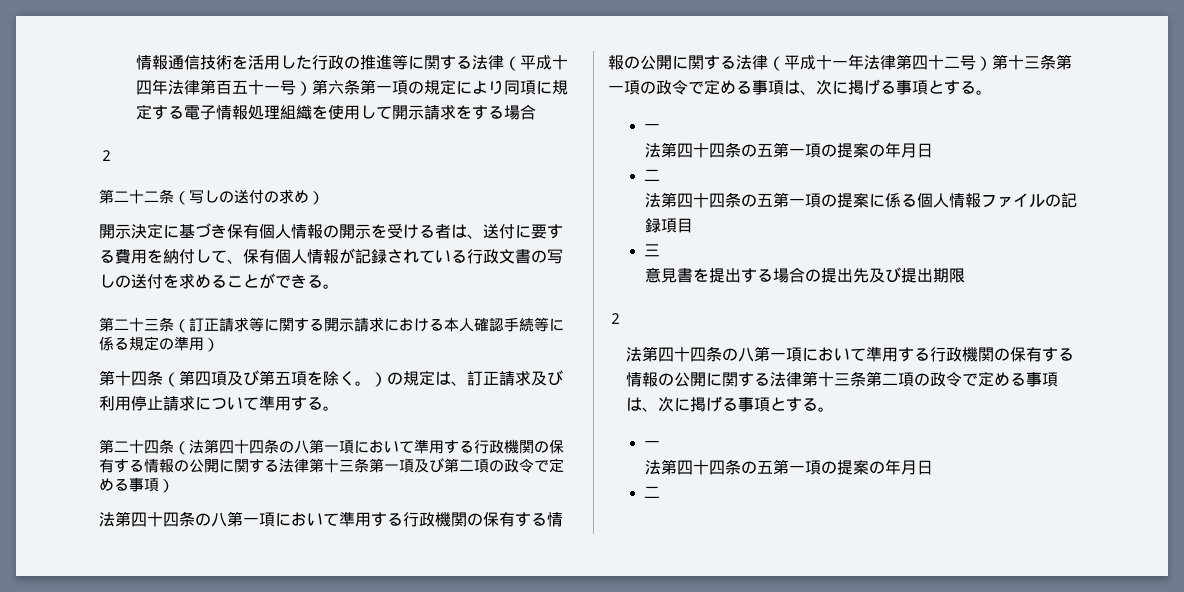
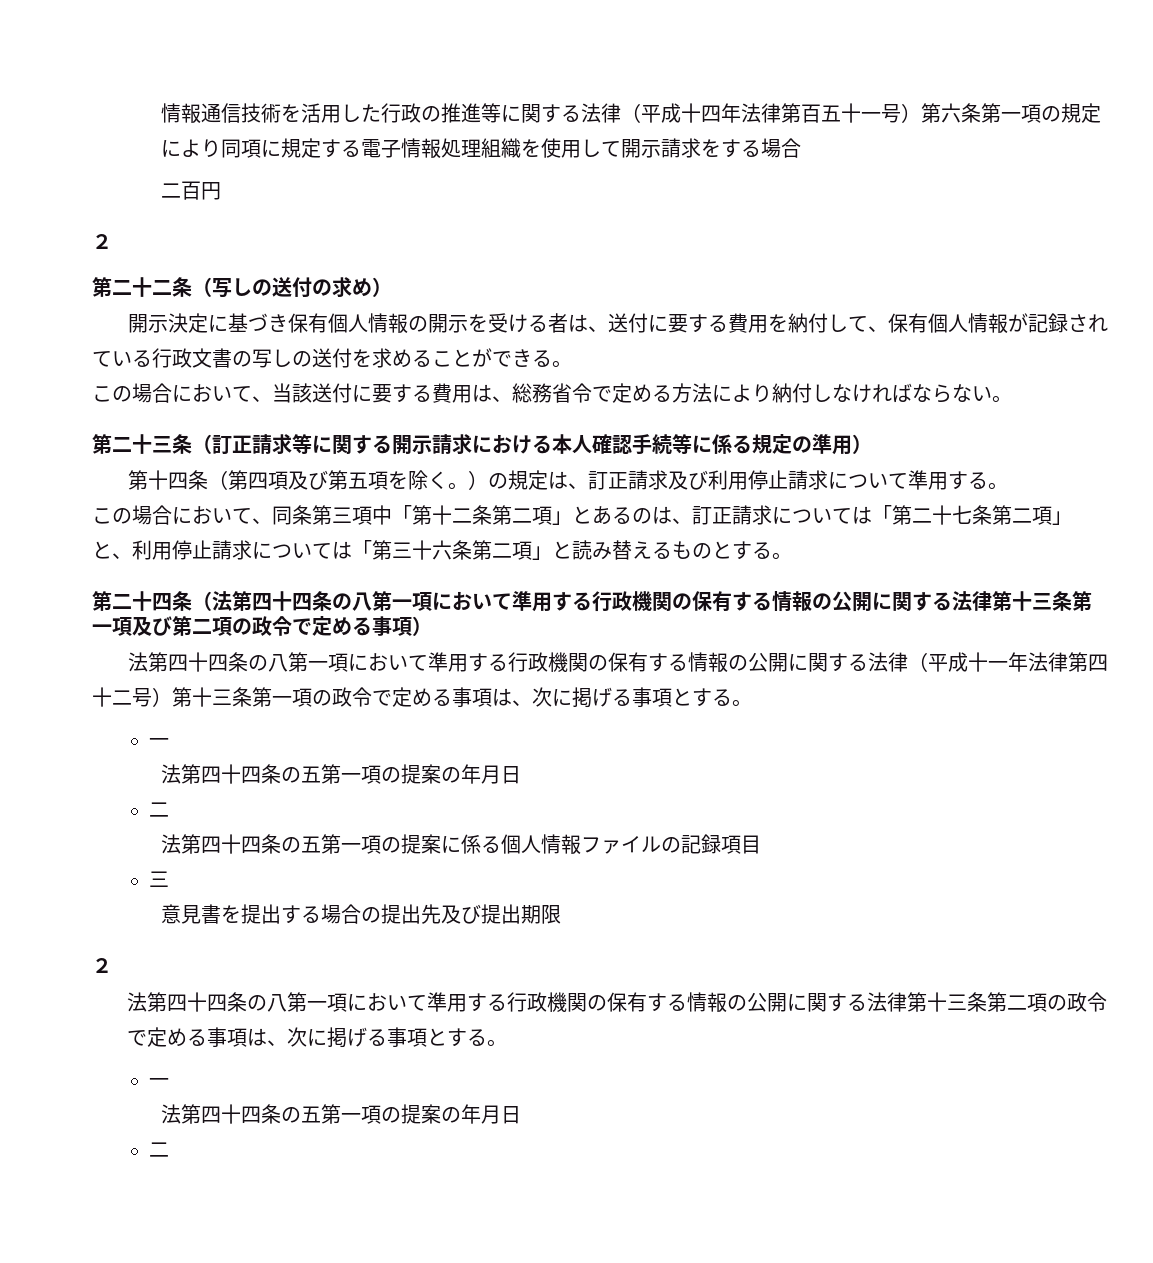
+ 二百円
+ この場合において、当該送付に要する費用は、総務省令で定める方法により納付しなければならない。
+ この場合において、同条第三項中「第十二条第二項」とあるのは、訂正請求については「第二十七条第二項」と、利用停止請求については「第三十六条第二項」と読み替えるものとする。

